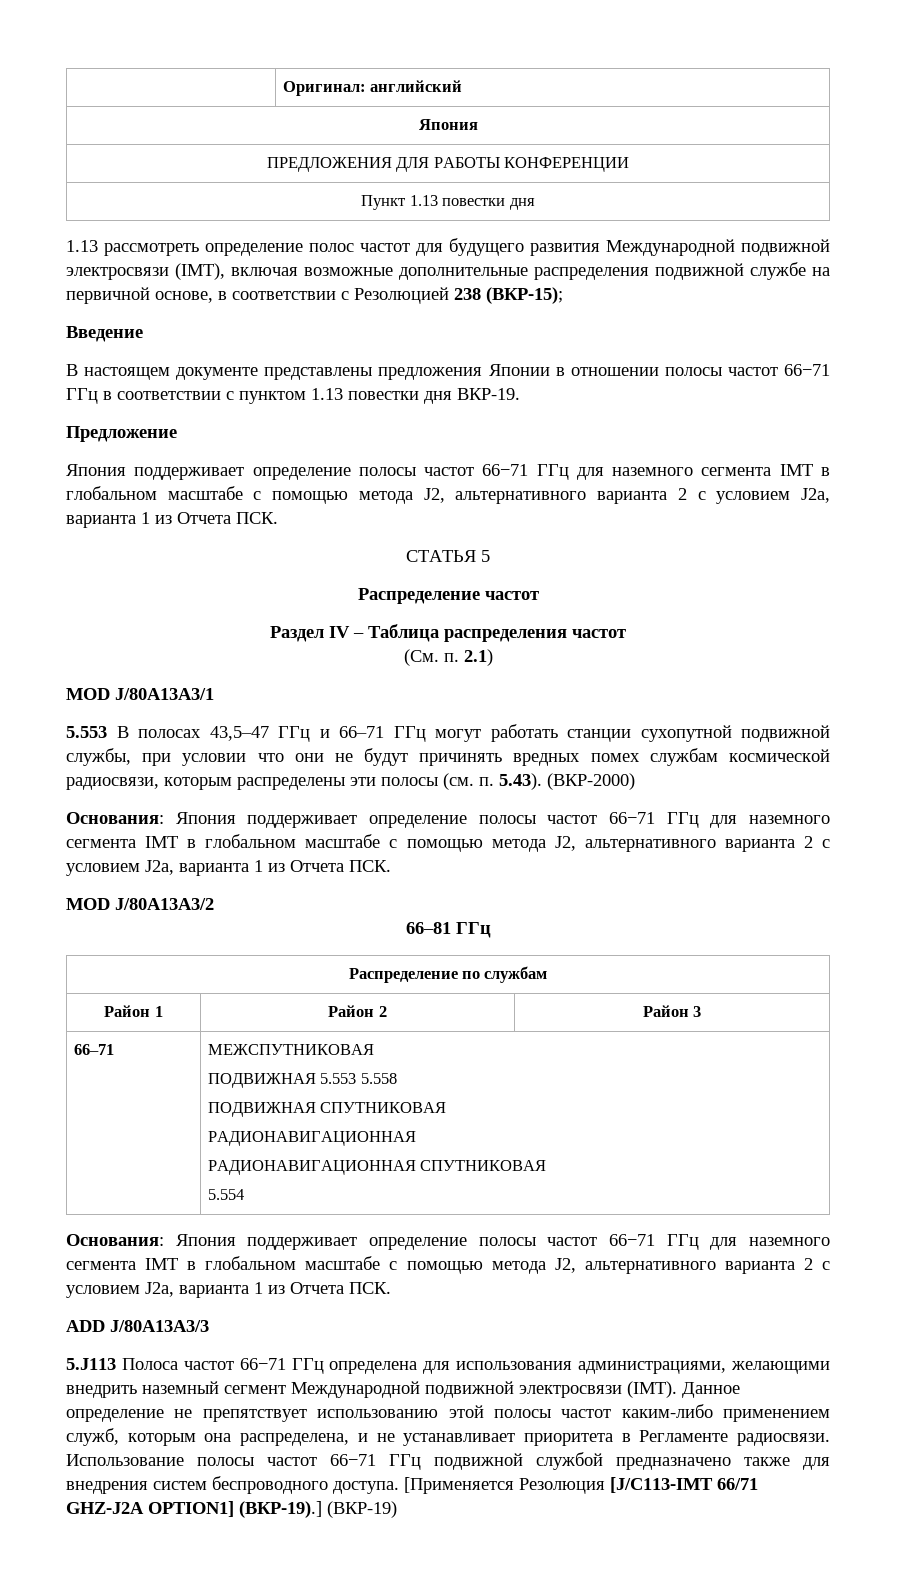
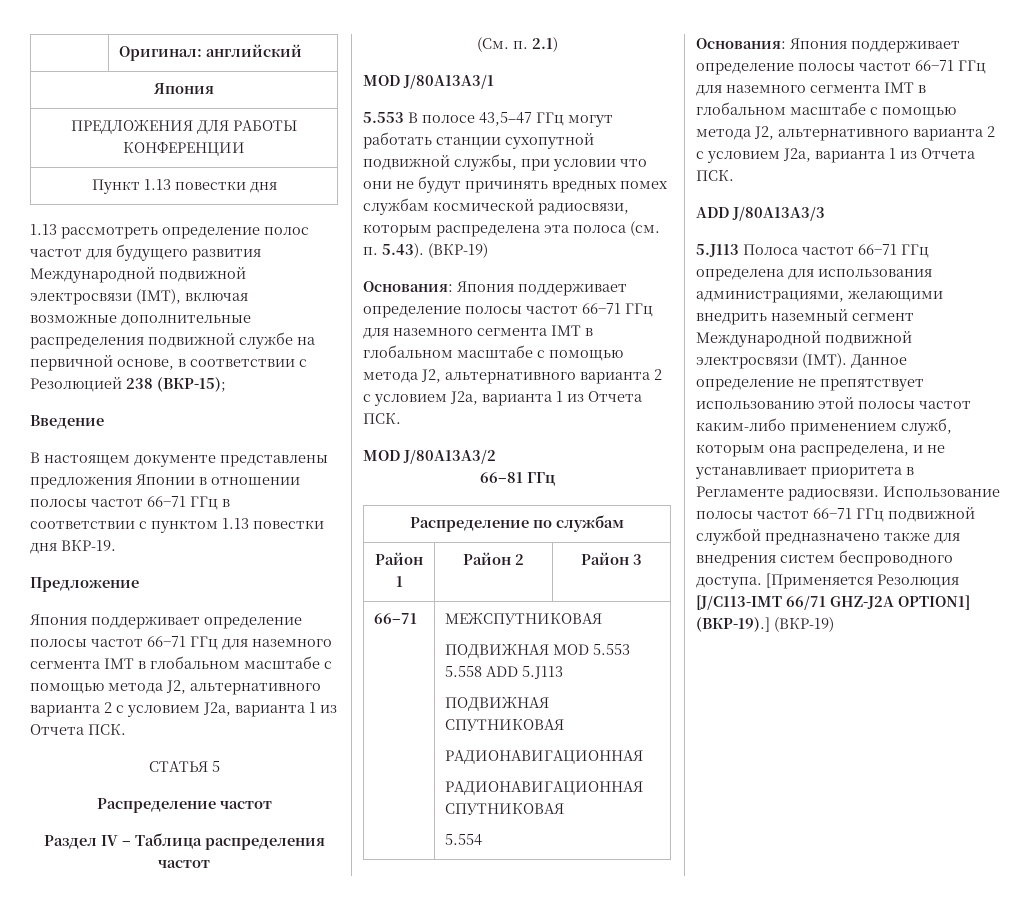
- 5.553 В полосах 43,5–47 ГГц и 66–71 ГГц могут работать станции сухопутной подвижной службы, при условии что они не будут причинять вредных помех службам космической радиосвязи, которым распределены эти полосы (см. п. 5.43). (ВКР-2000)
+ 5.553 В полосе 43,5–47 ГГц могут работать станции сухопутной подвижной службы, при условии что они не будут причинять вредных помех службам космической радиосвязи, которым распределена эта полоса (см. п. 5.43). (ВКР-19)
  66–71 | МЕЖСПУТНИКОВАЯ
- ПОДВИЖНАЯ 5.553 5.558
+ ПОДВИЖНАЯ MOD 5.553 5.558 ADD 5.J113

